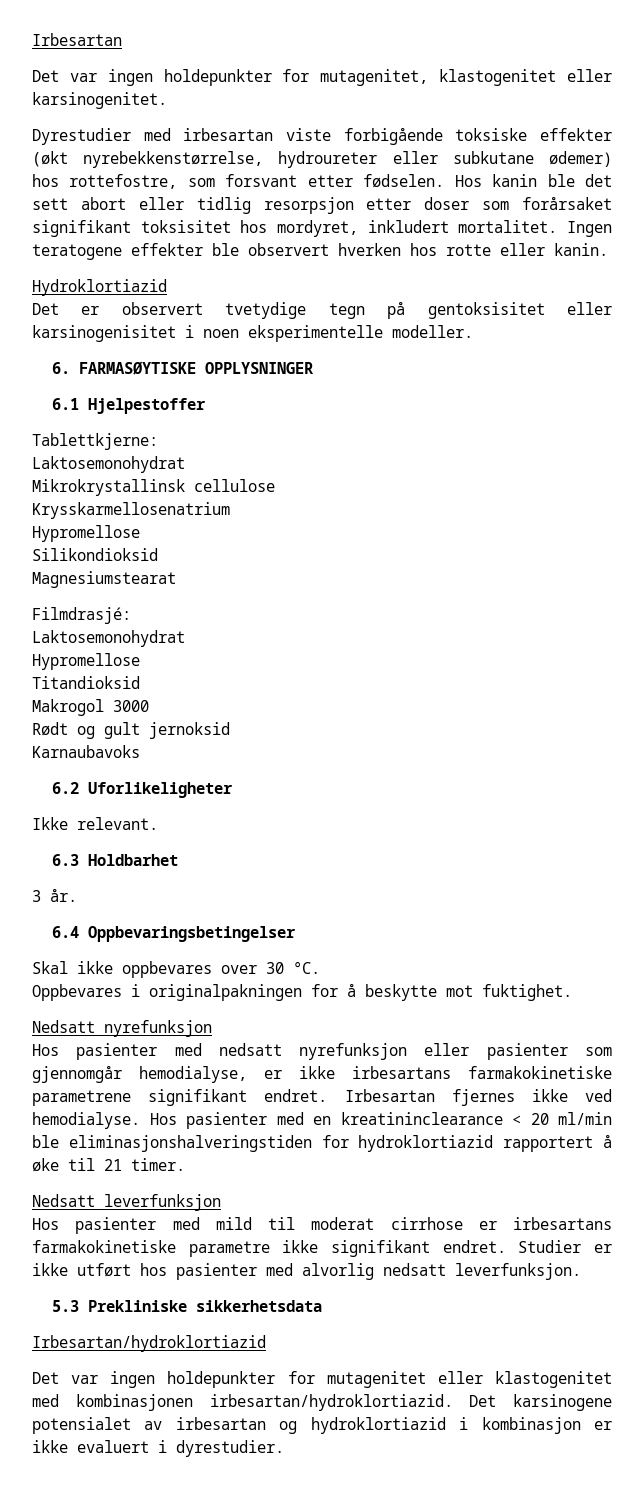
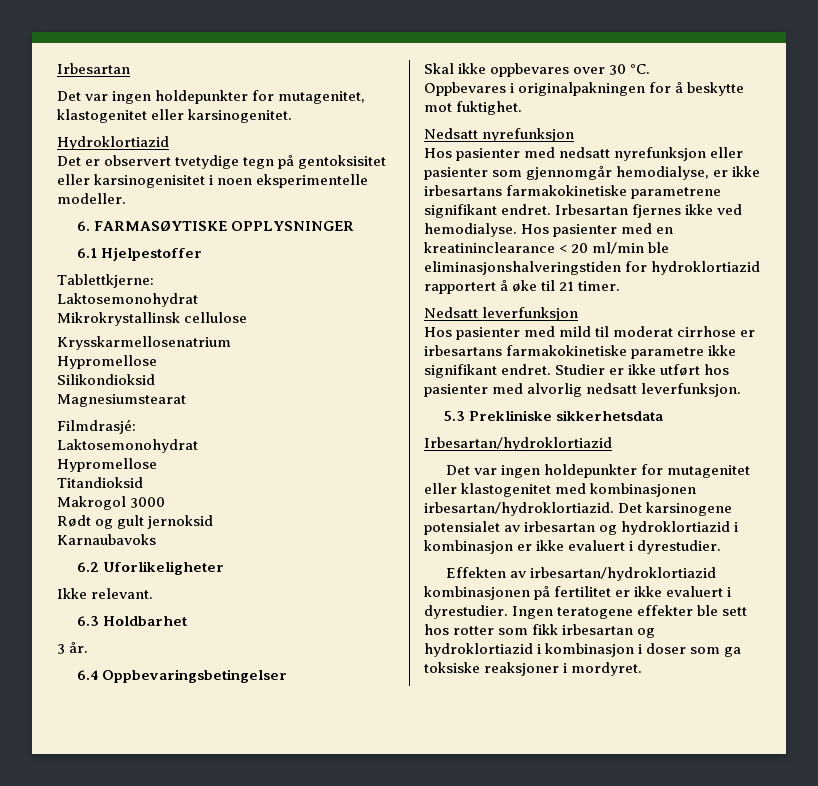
- Dyrestudier med irbesartan viste forbigående toksiske effekter (økt nyrebekkenstørrelse, hydroureter eller subkutane ødemer) hos rottefostre, som forsvant etter fødselen. Hos kanin ble det sett abort eller tidlig resorpsjon etter doser som forårsaket signifikant toksisitet hos mordyret, inkludert mortalitet. Ingen teratogene effekter ble observert hverken hos rotte eller kanin.
+ Effekten av irbesartan/hydroklortiazid kombinasjonen på fertilitet er ikke evaluert i dyrestudier. Ingen teratogene effekter ble sett hos rotter som fikk irbesartan og hydroklortiazid i kombinasjon i doser som ga toksiske reaksjoner i mordyret.

